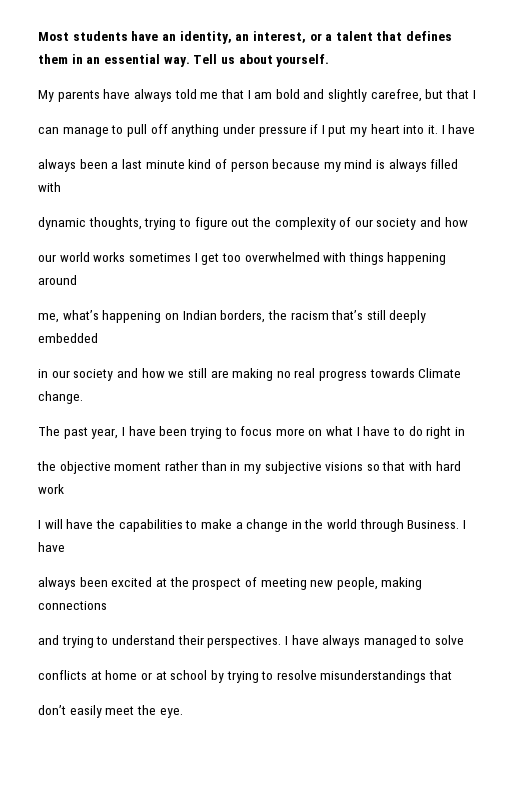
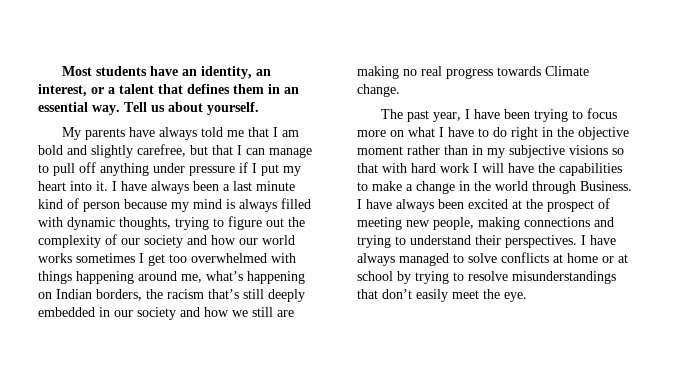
- My parents have always told me that I am bold and slightly carefree, but that I
- can manage to pull off anything under pressure if I put my heart into it. I have
- always been a last minute kind of person because my mind is always filled with
- dynamic thoughts, trying to figure out the complexity of our society and how
- our world works sometimes I get too overwhelmed with things happening around
- me, what’s happening on Indian borders, the racism that’s still deeply embedded
- in our society and how we still are making no real progress towards Climate change.
+ My parents have always told me that I am bold and slightly carefree, but that I can manage to pull off anything under pressure if I put my heart into it. I have always been a last minute kind of person because my mind is always filled with dynamic thoughts, trying to figure out the complexity of our society and how our world works sometimes I get too overwhelmed with things happening around me, what’s happening on Indian borders, the racism that’s still deeply embedded in our society and how we still are making no real progress towards Climate change.
- The past year, I have been trying to focus more on what I have to do right in
- the objective moment rather than in my subjective visions so that with hard work
- I will have the capabilities to make a change in the world through Business. I have
- always been excited at the prospect of meeting new people, making connections
- and trying to understand their perspectives.
+ The past year, I have been trying to focus more on what I have to do right in the objective moment rather than in my subjective visions so that with hard work I will have the capabilities to make a change in the world through Business. I have always been excited at the prospect of meeting new people, making connections and trying to understand their perspectives.
- I have always managed to solve
- conflicts at home or at school by trying to resolve misunderstandings that
- don’t easily meet the eye.
+ I have always managed to solve conflicts at home or at school by trying to resolve misunderstandings that don’t easily meet the eye.

